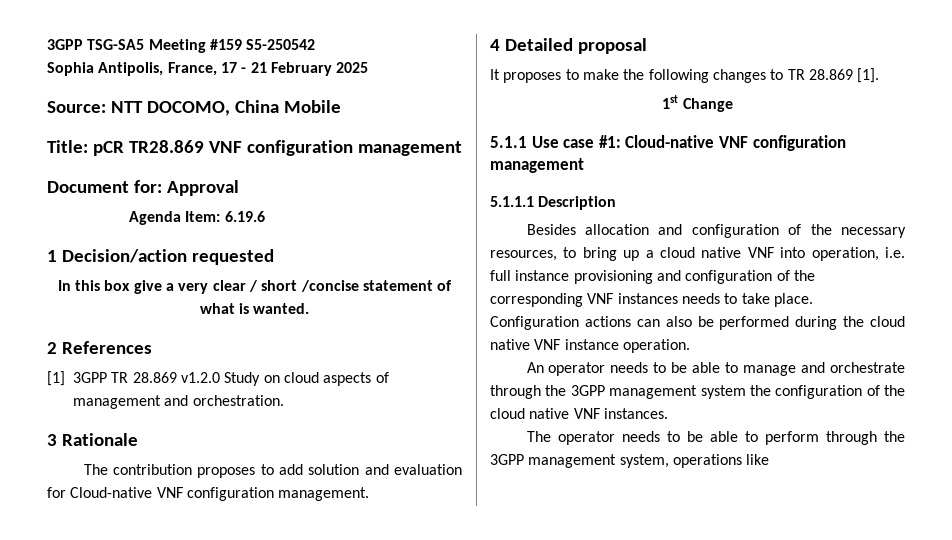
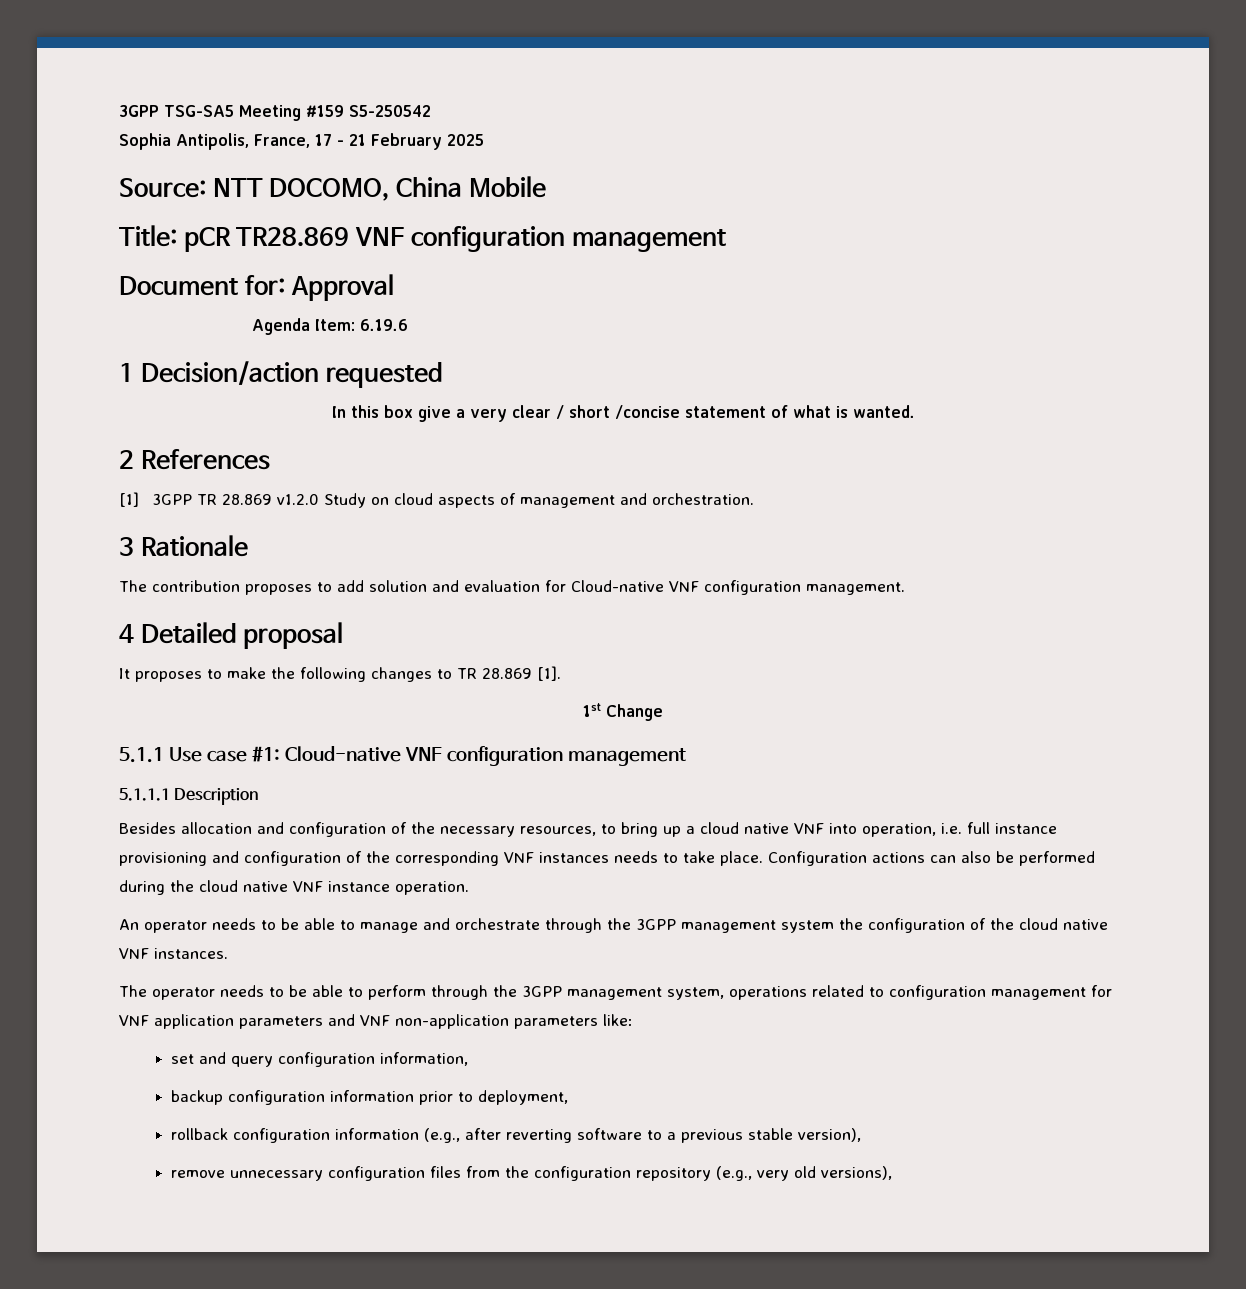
- The operator needs to be able to perform through the 3GPP management system, operations like
+ The operator needs to be able to perform through the 3GPP management system, operations related to configuration management for VNF application parameters and VNF non-application parameters like:
+ set and query configuration information,
+ backup configuration information prior to deployment,
+ rollback configuration information (e.g., after reverting software to a previous stable version),
+ remove unnecessary configuration files from the configuration repository (e.g., very old versions),

